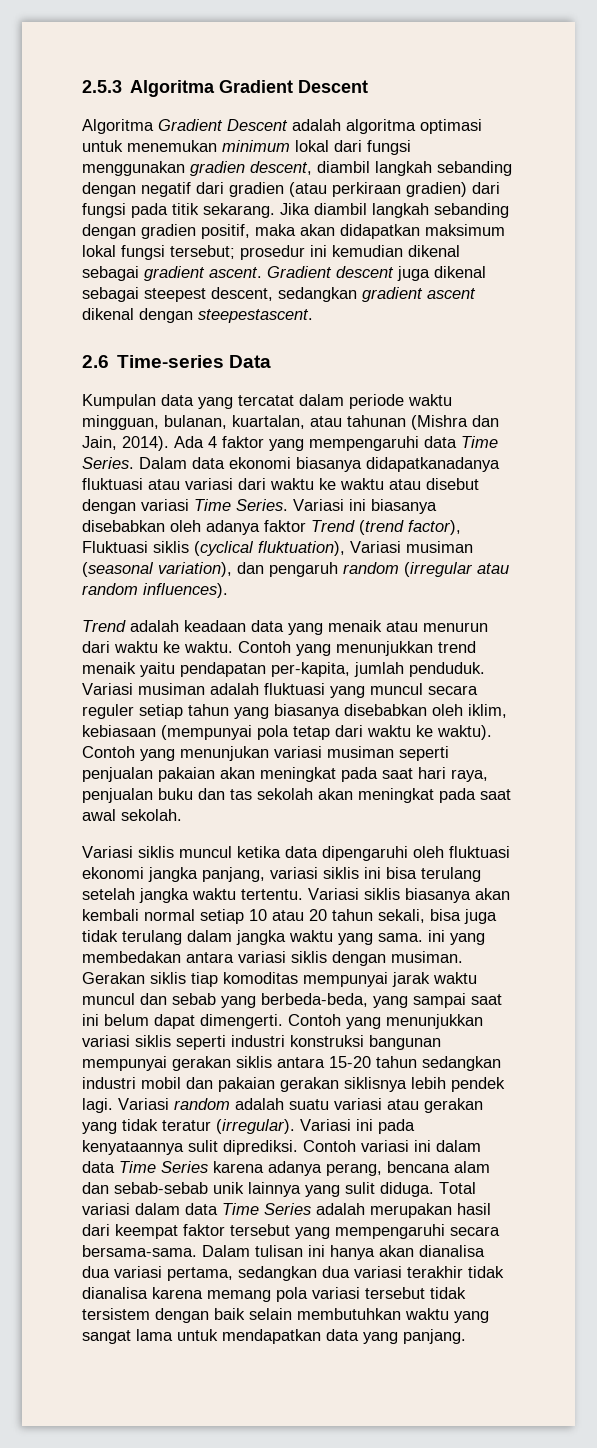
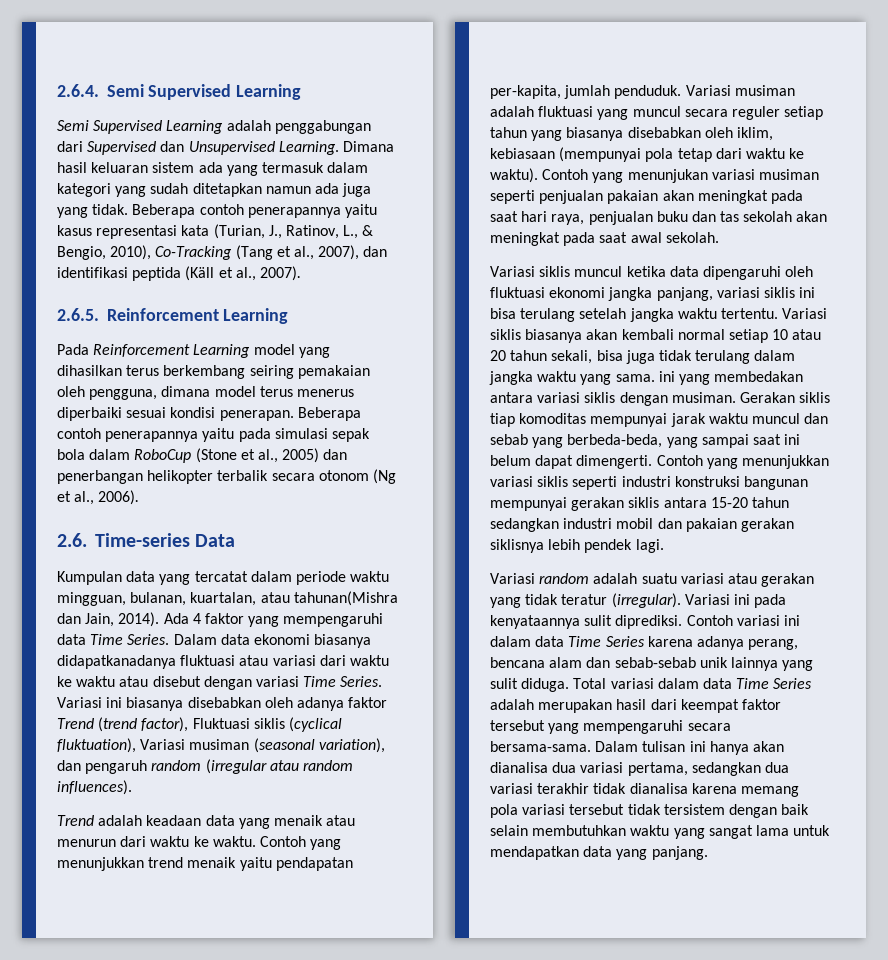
- 2.5.3 Algoritma Gradient Descent
- Algoritma Gradient Descent adalah algoritma optimasi untuk menemukan minimum lokal dari fungsi menggunakan gradien descent, diambil langkah sebanding dengan negatif dari gradien (atau perkiraan gradien) dari fungsi pada titik sekarang. Jika diambil langkah sebanding dengan gradien positif, maka akan didapatkan maksimum lokal fungsi tersebut; prosedur ini kemudian dikenal sebagai gradient ascent. Gradient descent juga dikenal sebagai steepest descent, sedangkan gradient ascent dikenal dengan steepestascent.
- 2.6 Time-series Data
+ 2.6.4. Semi Supervised Learning
+ Semi Supervised Learning adalah penggabungan dari Supervised dan Unsupervised Learning. Dimana hasil keluaran sistem ada yang termasuk dalam kategori yang sudah ditetapkan namun ada juga yang tidak. Beberapa contoh penerapannya yaitu kasus representasi kata (Turian, J., Ratinov, L., & Bengio, 2010), Co-Tracking (Tang et al., 2007), dan identifikasi peptida (Käll et al., 2007).
+ 2.6.5. Reinforcement Learning
+ Pada Reinforcement Learning model yang dihasilkan terus berkembang seiring pemakaian oleh pengguna, dimana model terus menerus diperbaiki sesuai kondisi penerapan. Beberapa contoh penerapannya yaitu pada simulasi sepak bola dalam RoboCup (Stone et al., 2005) dan penerbangan helikopter terbalik secara otonom (Ng et al., 2006).
+ 2.6. Time-series Data
- Kumpulan data yang tercatat dalam periode waktu mingguan, bulanan, kuartalan, atau tahunan (Mishra dan Jain, 2014).
+ Kumpulan data yang tercatat dalam periode waktu mingguan, bulanan, kuartalan, atau tahunan(Mishra dan Jain, 2014).
- Contoh yang menunjukkan variasi siklis seperti industri konstruksi bangunan mempunyai gerakan siklis antara 15-20 tahun sedangkan industri mobil dan pakaian gerakan siklisnya lebih pendek lagi. Variasi random adalah suatu variasi atau gerakan yang tidak teratur (irregular).
+ Contoh yang menunjukkan variasi siklis seperti industri konstruksi bangunan mempunyai gerakan siklis antara 15-20 tahun sedangkan industri mobil dan pakaian gerakan siklisnya lebih pendek lagi.
+ Variasi random adalah suatu variasi atau gerakan yang tidak teratur (irregular).

